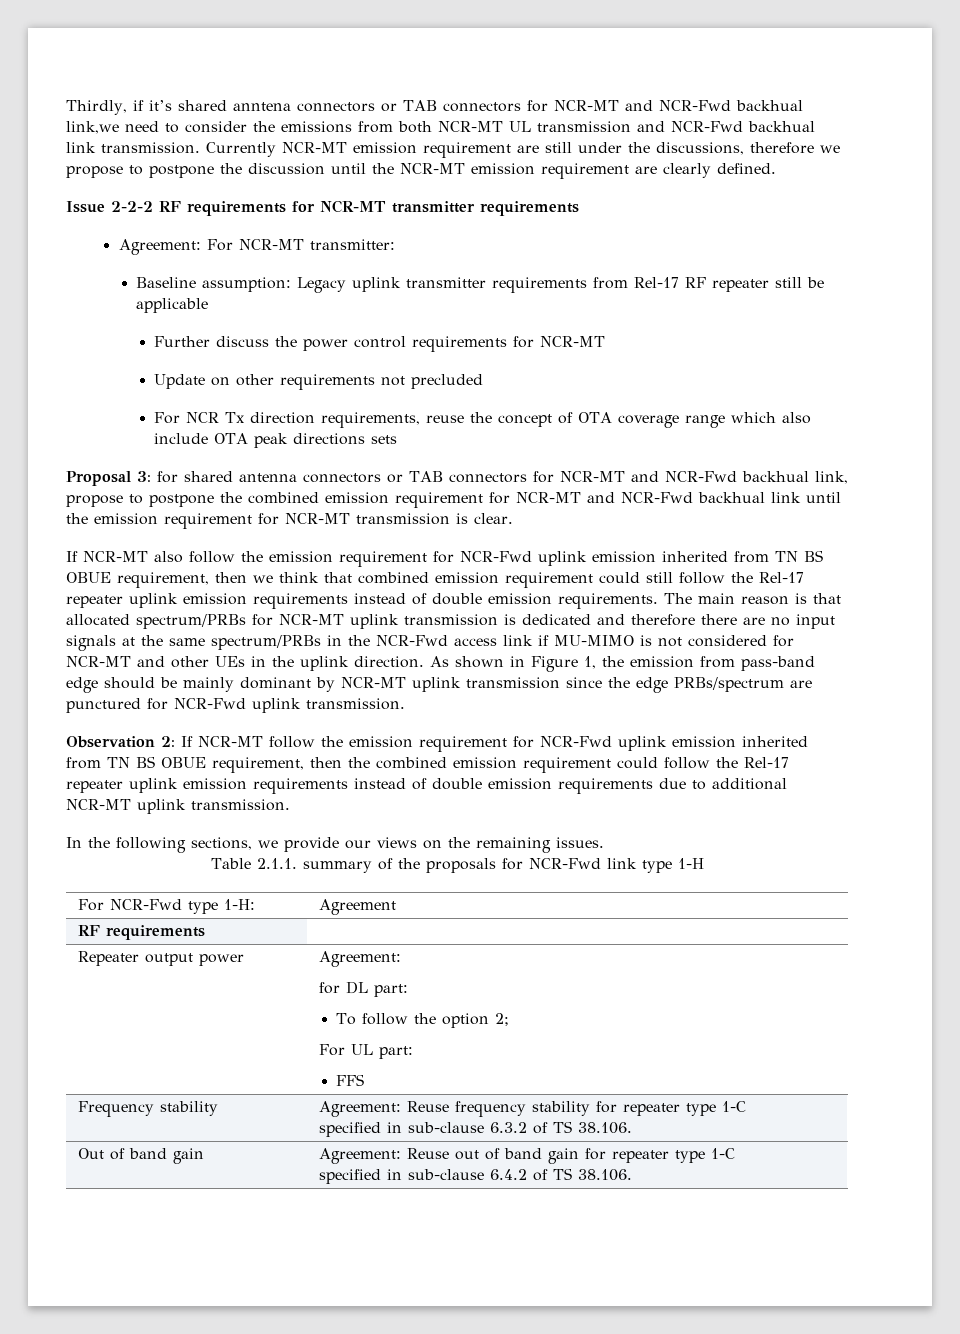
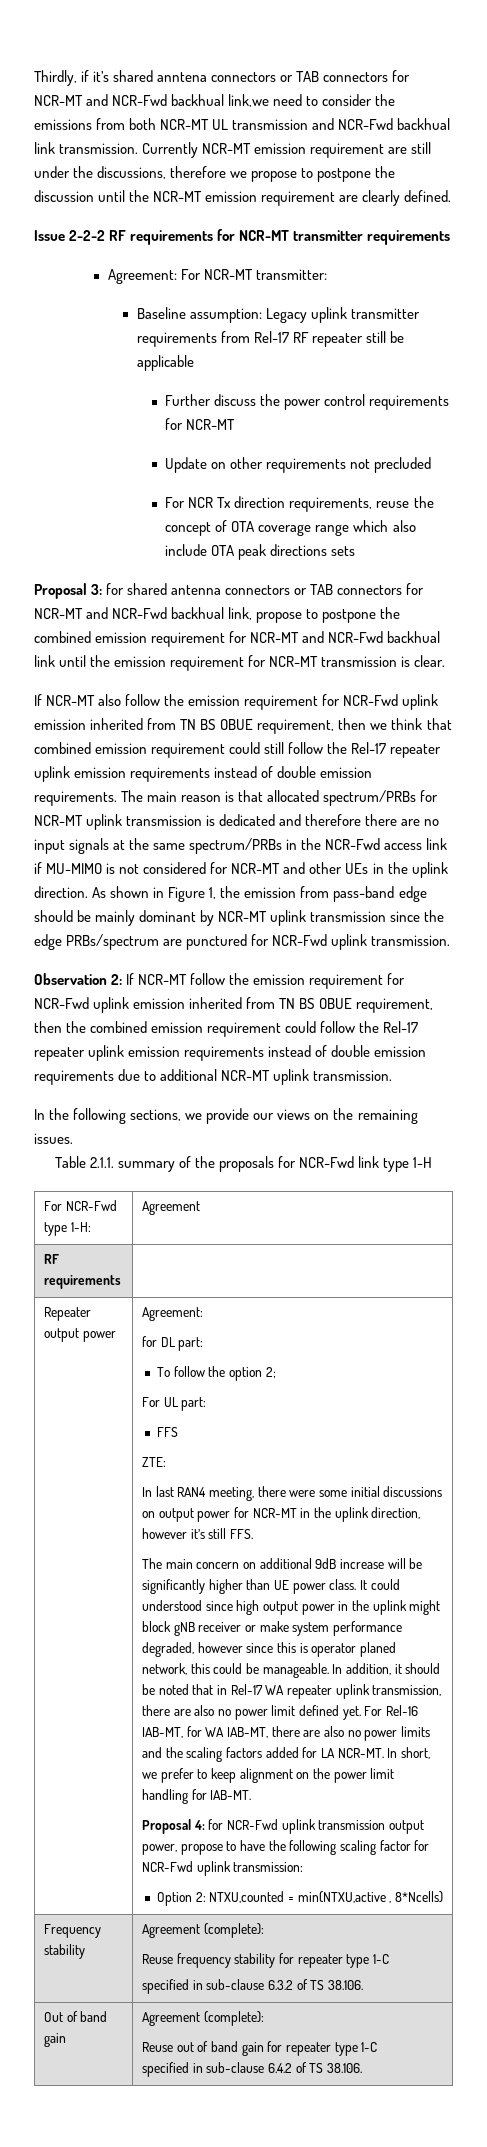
+ ZTE:
+ In last RAN4 meeting, there were some initial discussions on output power for NCR-MT in the uplink direction, however it’s still FFS.
+ The main concern on additional 9dB increase will be significantly higher than UE power class. It could understood since high output power in the uplink might block gNB receiver or make system performance degraded, however since this is operator planed network, this could be manageable. In addition, it should be noted that in Rel-17 WA repeater uplink transmission, there are also no power limit defined yet. For Rel-16 IAB-MT, for WA IAB-MT, there are also no power limits and the scaling factors added for LA NCR-MT. In short, we prefer to keep alignment on the power limit handling for IAB-MT.
+ Proposal 4: for NCR-Fwd uplink transmission output power, propose to have the following scaling factor for NCR-Fwd uplink transmission:
+ Option 2: NTXU,counted = min(NTXU,active , 8*Ncells)
- Frequency stability | Agreement: Reuse frequency stability for repeater type 1-C
+ Frequency stability | Agreement (complete):
+ Reuse frequency stability for repeater type 1-C
- Out of band gain | Agreement: Reuse out of band gain for repeater type 1-C
+ Out of band gain | Agreement (complete):
+ Reuse out of band gain for repeater type 1-C

